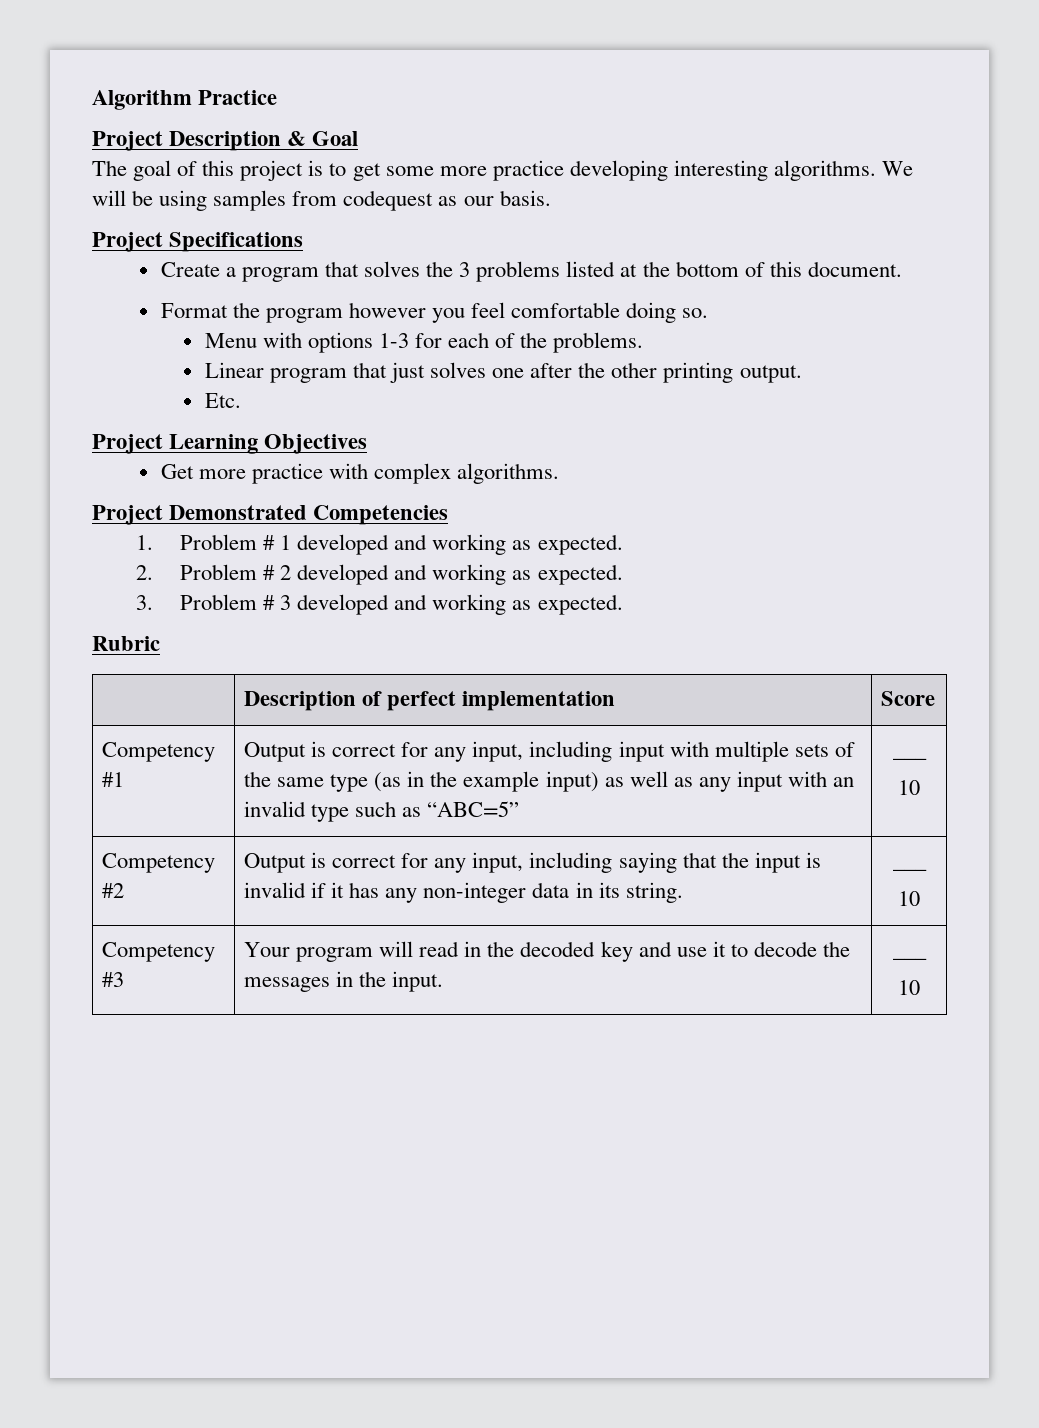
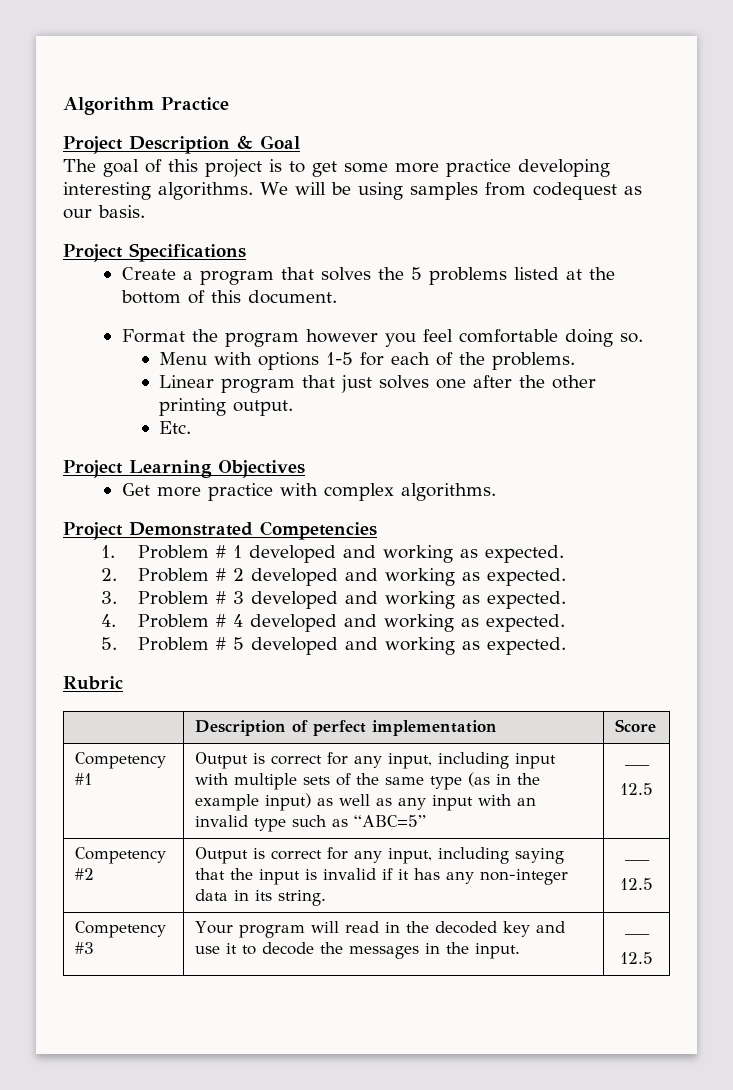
- Create a program that solves the 3 problems listed at the bottom of this document.
+ Create a program that solves the 5 problems listed at the bottom of this document.
- Menu with options 1-3 for each of the problems.
+ Menu with options 1-5 for each of the problems.
+ 4. Problem # 4 developed and working as expected.
+ 5. Problem # 5 developed and working as expected.
  Competency #1 | Output is correct for any input, including input with multiple sets of the same type (as in the example input) as well as any input with an invalid type such as “ABC=5” | ___
- 10
+ 12.5
  Competency #2 | Output is correct for any input, including saying that the input is invalid if it has any non-integer data in its string. | ___
- 10
+ 12.5
  Competency #3 | Your program will read in the decoded key and use it to decode the messages in the input. | ___
- 10
+ 12.5

